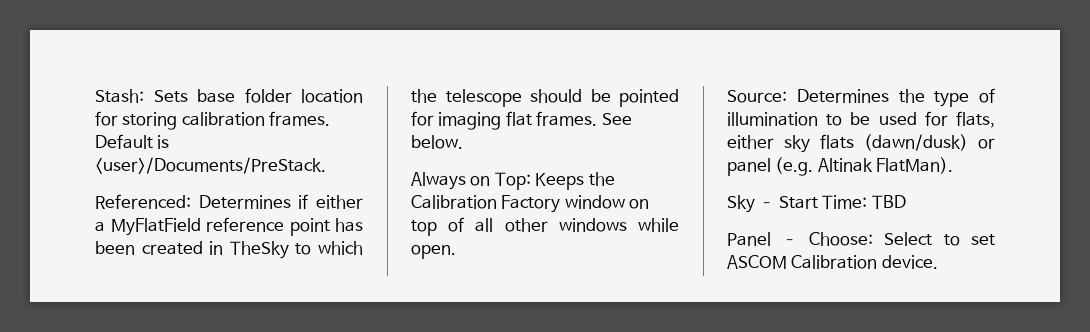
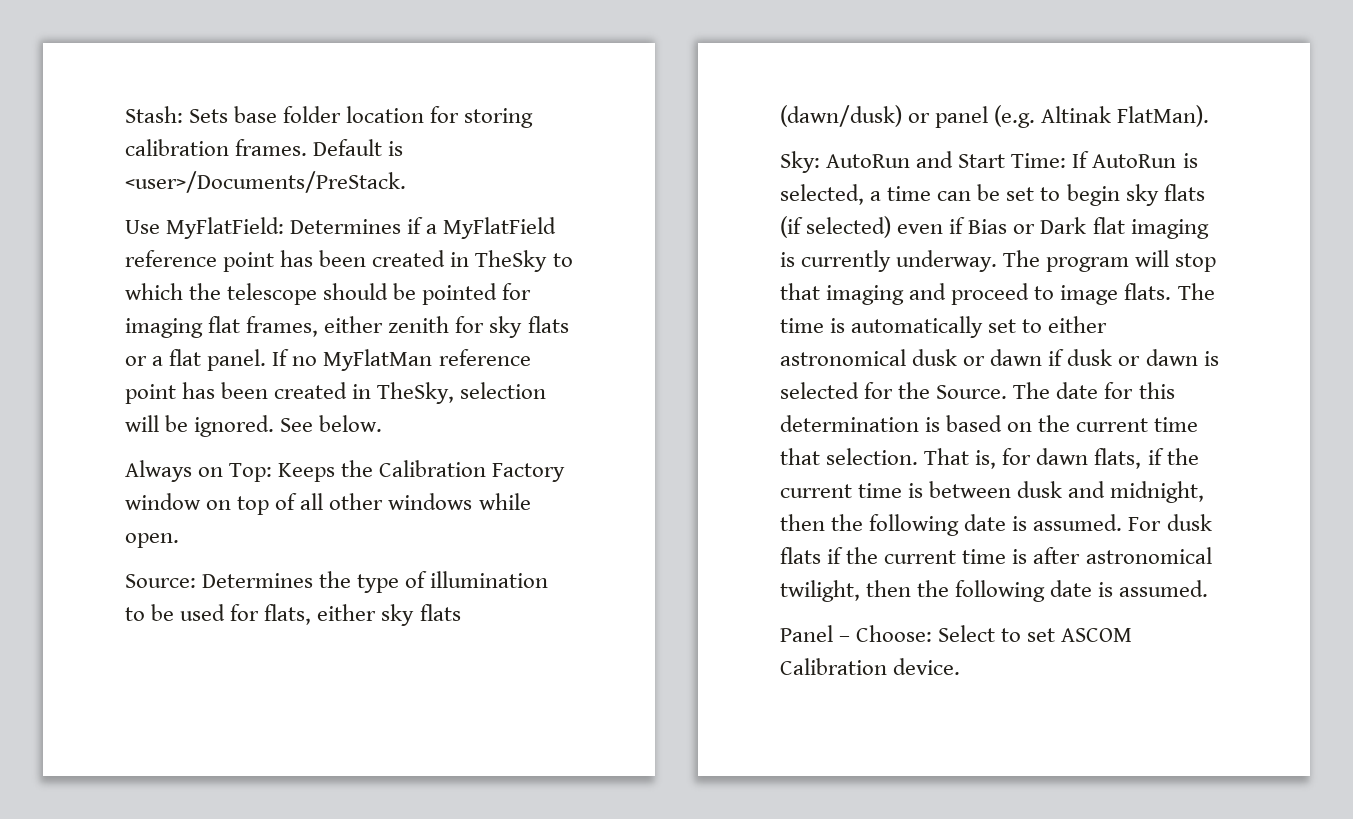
- Referenced: Determines if either a MyFlatField reference point has been created in TheSky to which the telescope should be pointed for imaging flat frames.
+ Use MyFlatField: Determines if a MyFlatField reference point has been created in TheSky to which the telescope should be pointed for imaging flat frames, either zenith for sky flats or a flat panel. If no MyFlatMan reference point has been created in TheSky, selection will be ignored.
- Sky – Start Time: TBD
+ Sky: AutoRun and Start Time: If AutoRun is selected, a time can be set to begin sky flats (if selected) even if Bias or Dark flat imaging is currently underway. The program will stop that imaging and proceed to image flats. The time is automatically set to either astronomical dusk or dawn if dusk or dawn is selected for the Source. The date for this determination is based on the current time that selection. That is, for dawn flats, if the current time is between dusk and midnight, then the following date is assumed. For dusk flats if the current time is after astronomical twilight, then the following date is assumed.

